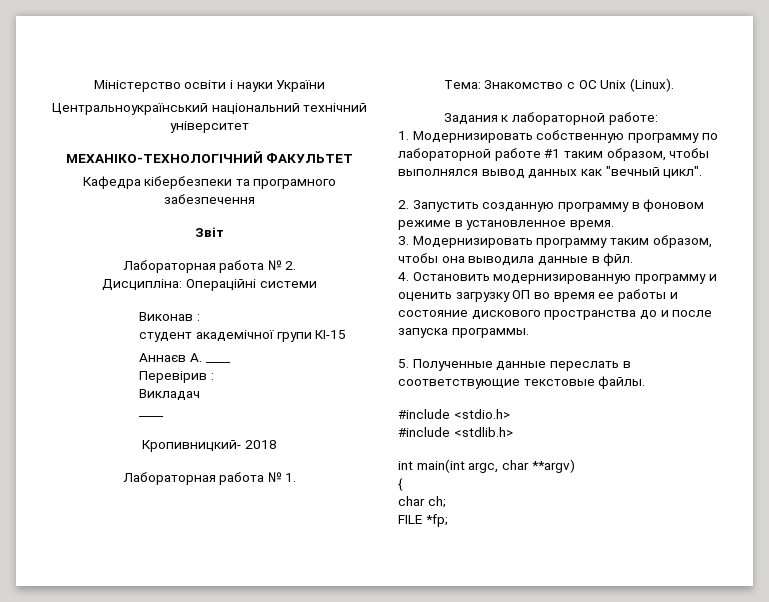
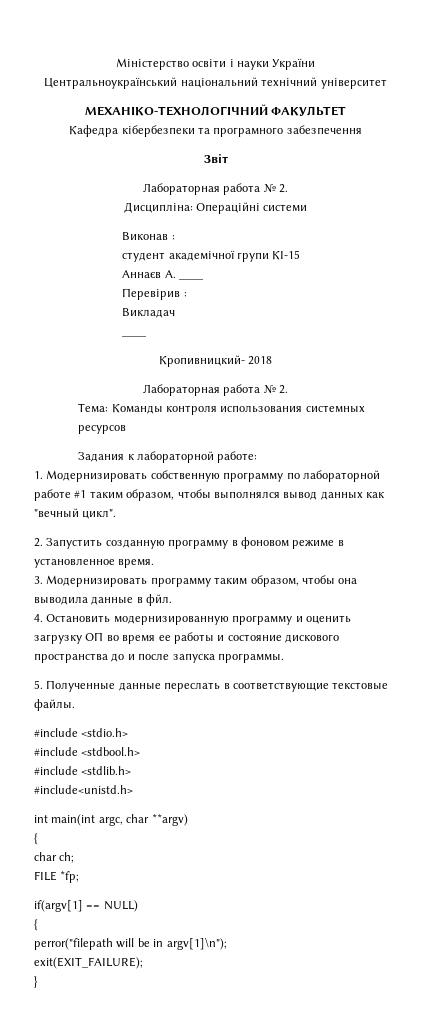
  Кропивницкий- 2018
- Лабораторная работа № 1.
+ Лабораторная работа № 2.
- Тема: Знакомство с ОС Unix (Linux).
+ Тема: Команды контроля использования системных ресурсов
+ #include <stdbool.h>
+ #include<unistd.h>
+ if(argv[1] == NULL)
+ {
+ perror("filepath will be in argv[1]\n");
+ exit(EXIT_FAILURE);
+ }

